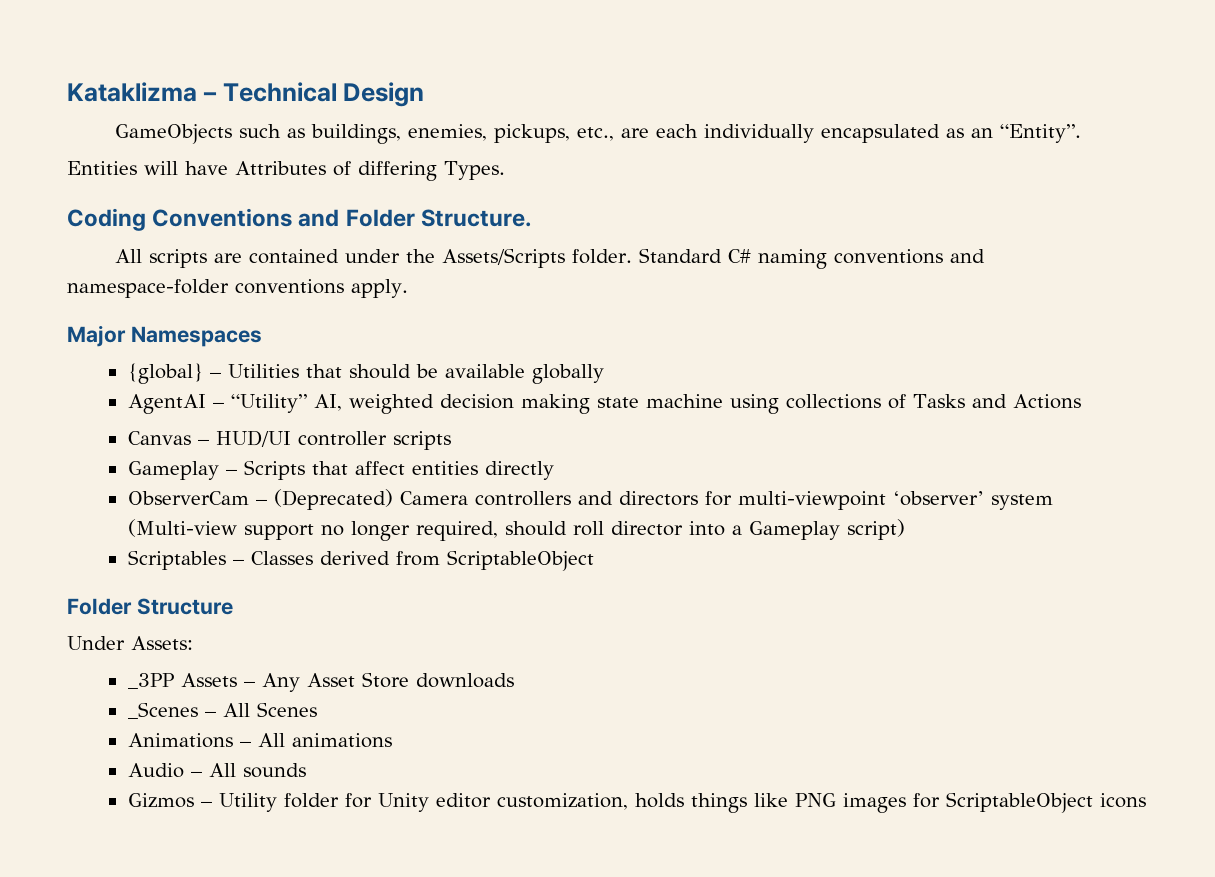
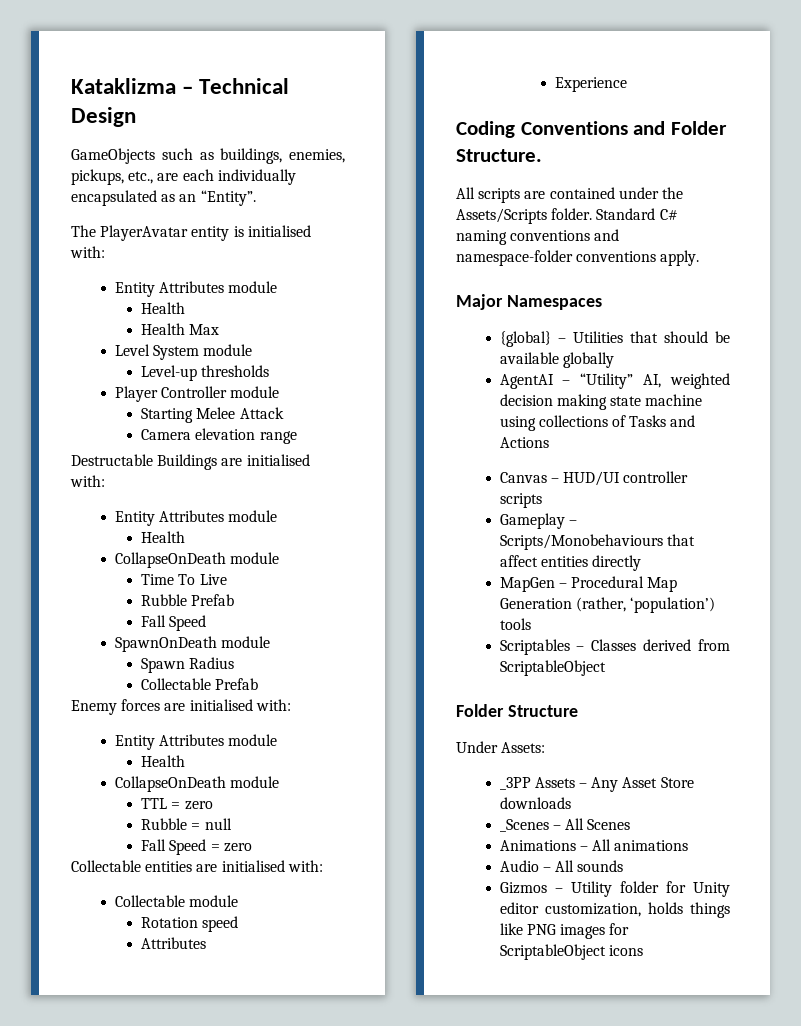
- Entities will have Attributes of differing Types.
+ The PlayerAvatar entity is initialised with:
+ Entity Attributes module
+ Health
+ Health Max
+ Level System module
+ Level-up thresholds
+ Player Controller module
+ Starting Melee Attack
+ Camera elevation range
+ Destructable Buildings are initialised with:
+ Entity Attributes module
+ Health
+ CollapseOnDeath module
+ Time To Live
+ Rubble Prefab
+ Fall Speed
+ SpawnOnDeath module
+ Spawn Radius
+ Collectable Prefab
+ Enemy forces are initialised with:
+ Entity Attributes module
+ Health
+ CollapseOnDeath module
+ TTL = zero
+ Rubble = null
+ Fall Speed = zero
+ Collectable entities are initialised with:
+ Collectable module
+ Rotation speed
+ Attributes
+ Experience
- Gameplay – Scripts that affect entities directly
+ Gameplay – Scripts/Monobehaviours that affect entities directly
- ObserverCam – (Deprecated) Camera controllers and directors for multi-viewpoint ‘observer’ system (Multi-view support no longer required, should roll director into a Gameplay script)
+ MapGen – Procedural Map Generation (rather, ‘population’) tools

